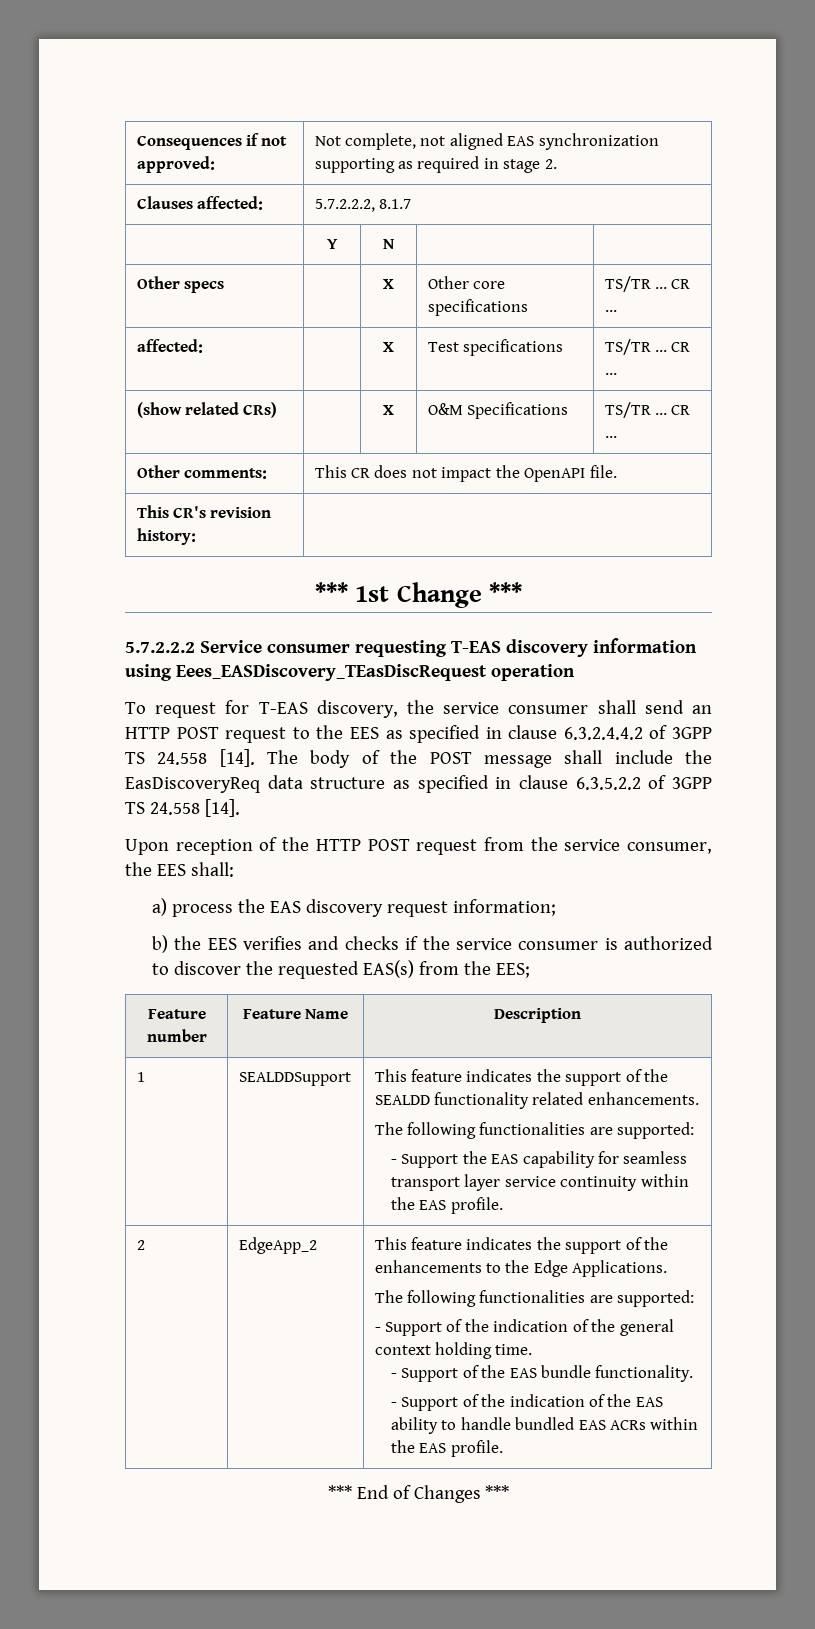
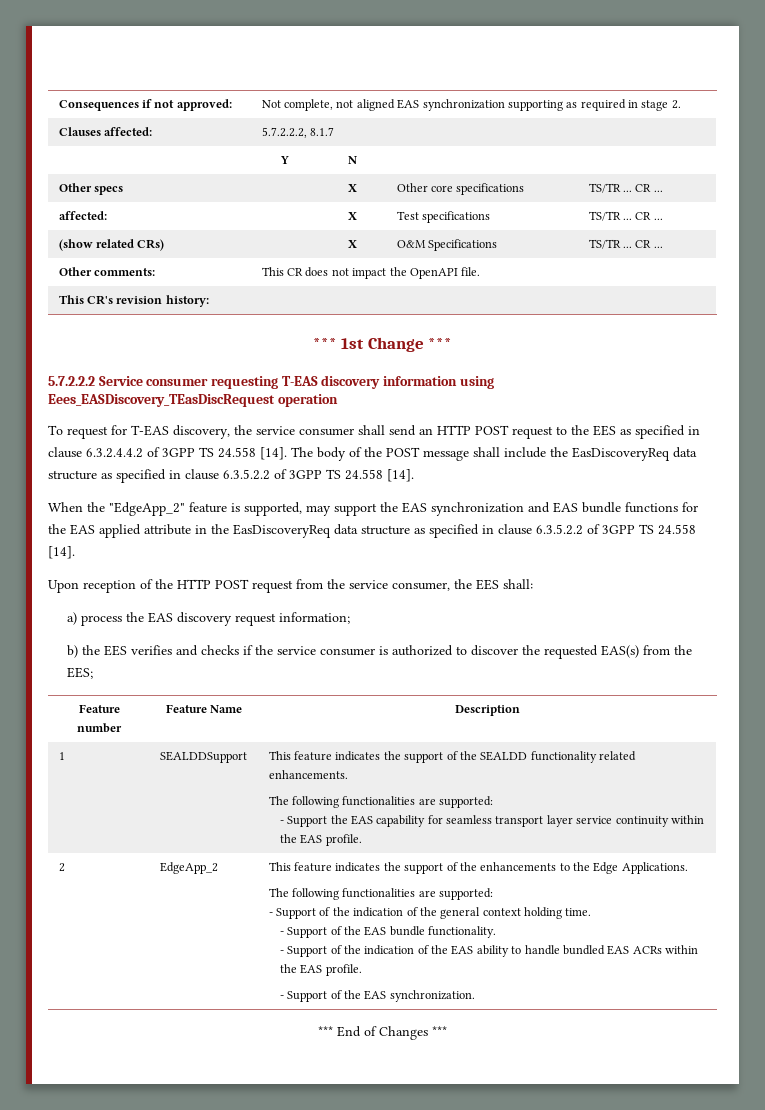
+ When the "EdgeApp_2" feature is supported, may support the EAS synchronization and EAS bundle functions for the EAS applied attribute in the EasDiscoveryReq data structure as specified in clause 6.3.5.2.2 of 3GPP TS 24.558 [14].
+ - Support of the EAS synchronization.

